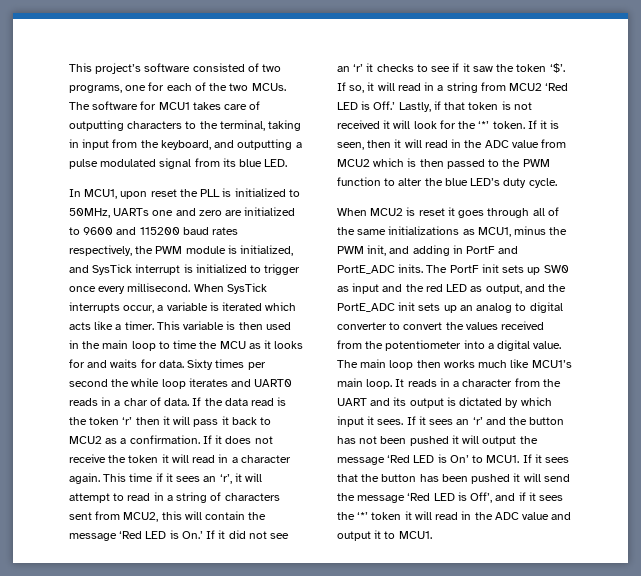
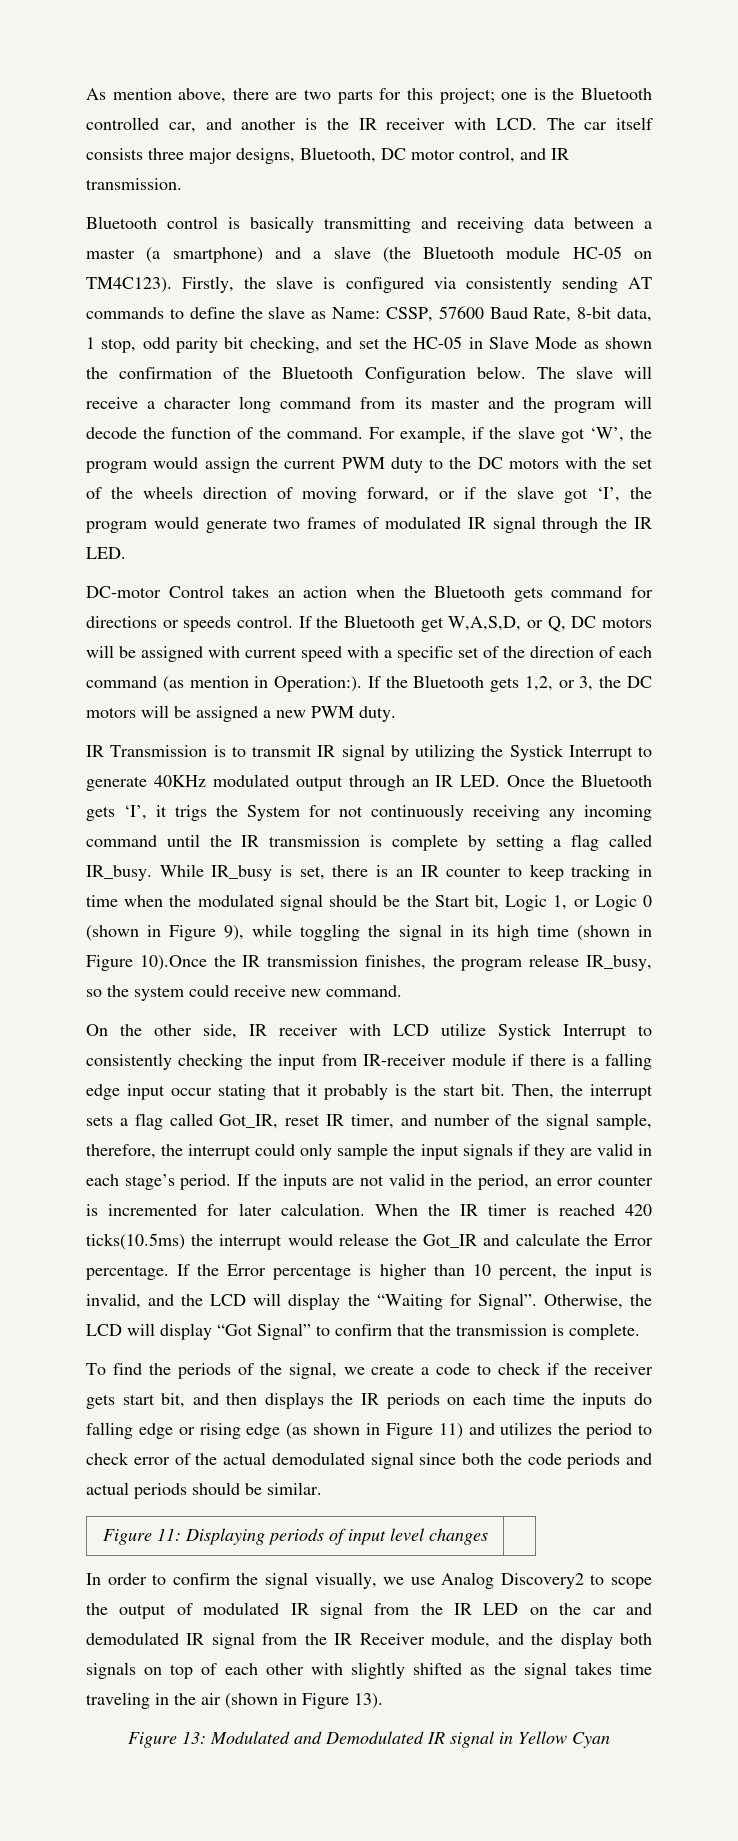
- This project’s software consisted of two programs, one for each of the two MCUs. The software for MCU1 takes care of outputting characters to the terminal, taking in input from the keyboard, and outputting a pulse modulated signal from its blue LED.
- In MCU1, upon reset the PLL is initialized to 50MHz, UARTs one and zero are initialized to 9600 and 115200 baud rates respectively, the PWM module is initialized, and SysTick interrupt is initialized to trigger once every millisecond. When SysTick interrupts occur, a variable is iterated which acts like a timer. This variable is then used in the main loop to time the MCU as it looks for and waits for data. Sixty times per second the while loop iterates and UART0 reads in a char of data. If the data read is the token ‘r’ then it will pass it back to MCU2 as a confirmation. If it does not receive the token it will read in a character again. This time if it sees an ‘r’, it will attempt to read in a string of characters sent from MCU2, this will contain the message ‘Red LED is On.’ If it did not see an ‘r’ it checks to see if it saw the token ‘$’. If so, it will read in a string from MCU2 ‘Red LED is Off.’ Lastly, if that token is not received it will look for the ‘*’ token. If it is seen, then it will read in the ADC value from MCU2 which is then passed to the PWM function to alter the blue LED’s duty cycle.
- When MCU2 is reset it goes through all of the same initializations as MCU1, minus the PWM init, and adding in PortF and PortE_ADC inits. The PortF init sets up SW0 as input and the red LED as output, and the PortE_ADC init sets up an analog to digital converter to convert the values received from the potentiometer into a digital value. The main loop then works much like MCU1’s main loop. It reads in a character from the UART and its output is dictated by which input it sees. If it sees an ‘r’ and the button has not been pushed it will output the message ‘Red LED is On’ to MCU1. If it sees that the button has been pushed it will send the message ‘Red LED is Off’, and if it sees the ‘*’ token it will read in the ADC value and output it to MCU1.
+ As mention above, there are two parts for this project; one is the Bluetooth controlled car, and another is the IR receiver with LCD. The car itself consists three major designs, Bluetooth, DC motor control, and IR transmission.
+ Bluetooth control is basically transmitting and receiving data between a master (a smartphone) and a slave (the Bluetooth module HC-05 on TM4C123). Firstly, the slave is configured via consistently sending AT commands to define the slave as Name: CSSP, 57600 Baud Rate, 8-bit data, 1 stop, odd parity bit checking, and set the HC-05 in Slave Mode as shown the confirmation of the Bluetooth Configuration below. The slave will receive a character long command from its master and the program will decode the function of the command. For example, if the slave got ‘W’, the program would assign the current PWM duty to the DC motors with the set of the wheels direction of moving forward, or if the slave got ‘I’, the program would generate two frames of modulated IR signal through the IR LED.
+ DC-motor Control takes an action when the Bluetooth gets command for directions or speeds control. If the Bluetooth get W,A,S,D, or Q, DC motors will be assigned with current speed with a specific set of the direction of each command (as mention in Operation:). If the Bluetooth gets 1,2, or 3, the DC motors will be assigned a new PWM duty.
+ IR Transmission is to transmit IR signal by utilizing the Systick Interrupt to generate 40KHz modulated output through an IR LED. Once the Bluetooth gets ‘I’, it trigs the System for not continuously receiving any incoming command until the IR transmission is complete by setting a flag called IR_busy. While IR_busy is set, there is an IR counter to keep tracking in time when the modulated signal should be the Start bit, Logic 1, or Logic 0 (shown in Figure 9), while toggling the signal in its high time (shown in Figure 10).Once the IR transmission finishes, the program release IR_busy, so the system could receive new command.
+ On the other side, IR receiver with LCD utilize Systick Interrupt to consistently checking the input from IR-receiver module if there is a falling edge input occur stating that it probably is the start bit. Then, the interrupt sets a flag called Got_IR, reset IR timer, and number of the signal sample, therefore, the interrupt could only sample the input signals if they are valid in each stage’s period. If the inputs are not valid in the period, an error counter is incremented for later calculation. When the IR timer is reached 420 ticks(10.5ms) the interrupt would release the Got_IR and calculate the Error percentage. If the Error percentage is higher than 10 percent, the input is invalid, and the LCD will display the “Waiting for Signal”. Otherwise, the LCD will display “Got Signal” to confirm that the transmission is complete.
+ To find the periods of the signal, we create a code to check if the receiver gets start bit, and then displays the IR periods on each time the inputs do falling edge or rising edge (as shown in Figure 11) and utilizes the period to check error of the actual demodulated signal since both the code periods and actual periods should be similar.
+ Figure 11: Displaying periods of input level changes |
+ In order to confirm the signal visually, we use Analog Discovery2 to scope the output of modulated IR signal from the IR LED on the car and demodulated IR signal from the IR Receiver module, and the display both signals on top of each other with slightly shifted as the signal takes time traveling in the air (shown in Figure 13).
+ Figure 13: Modulated and Demodulated IR signal in Yellow Cyan

